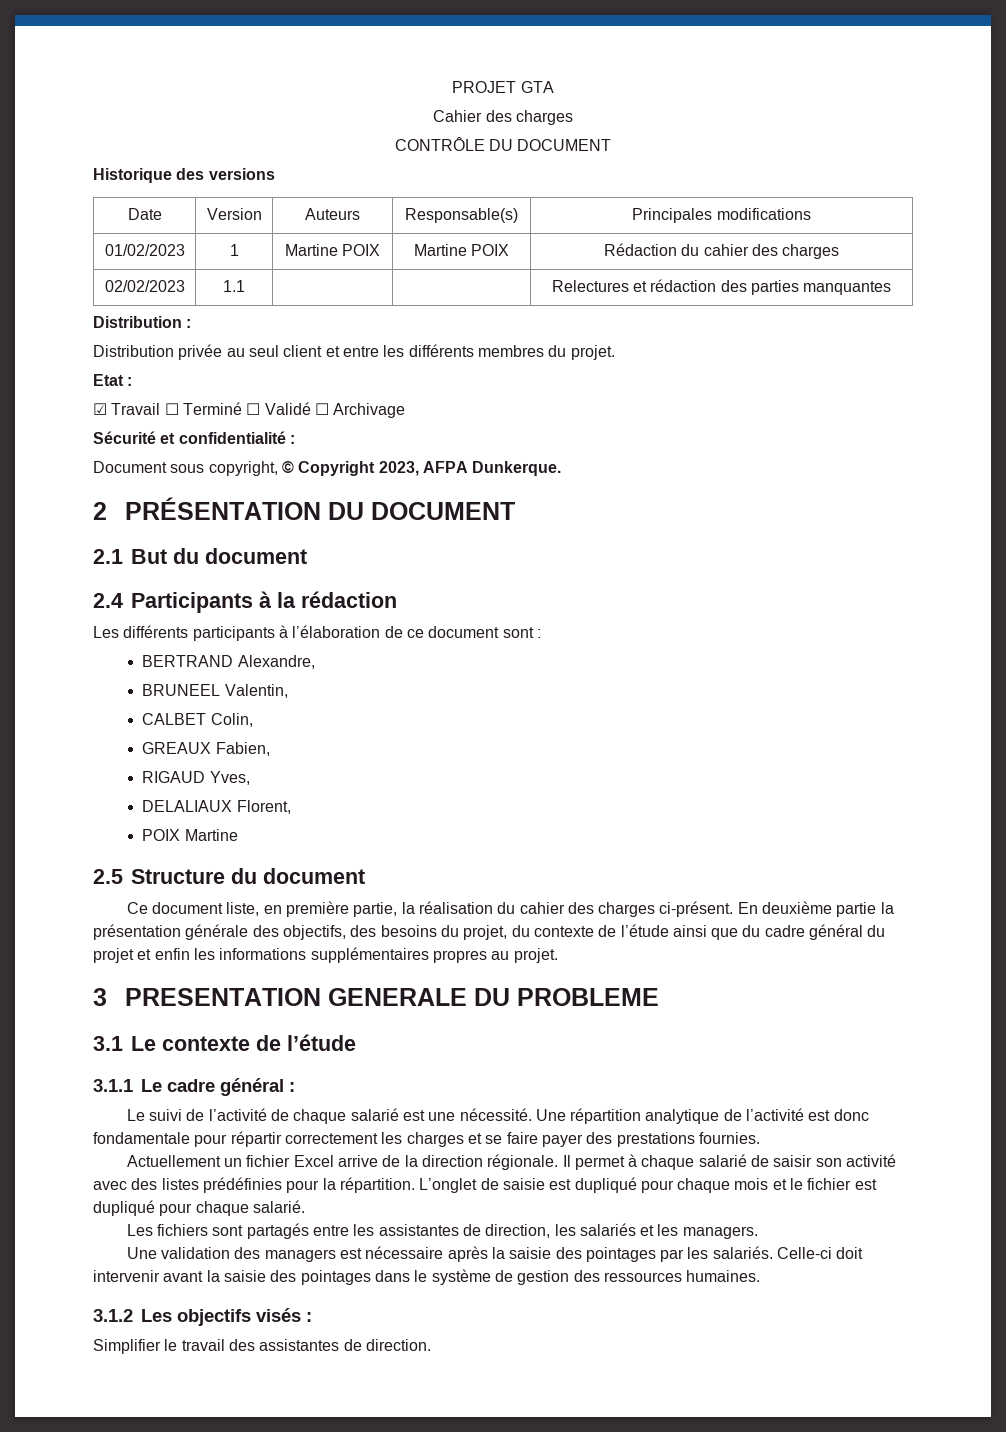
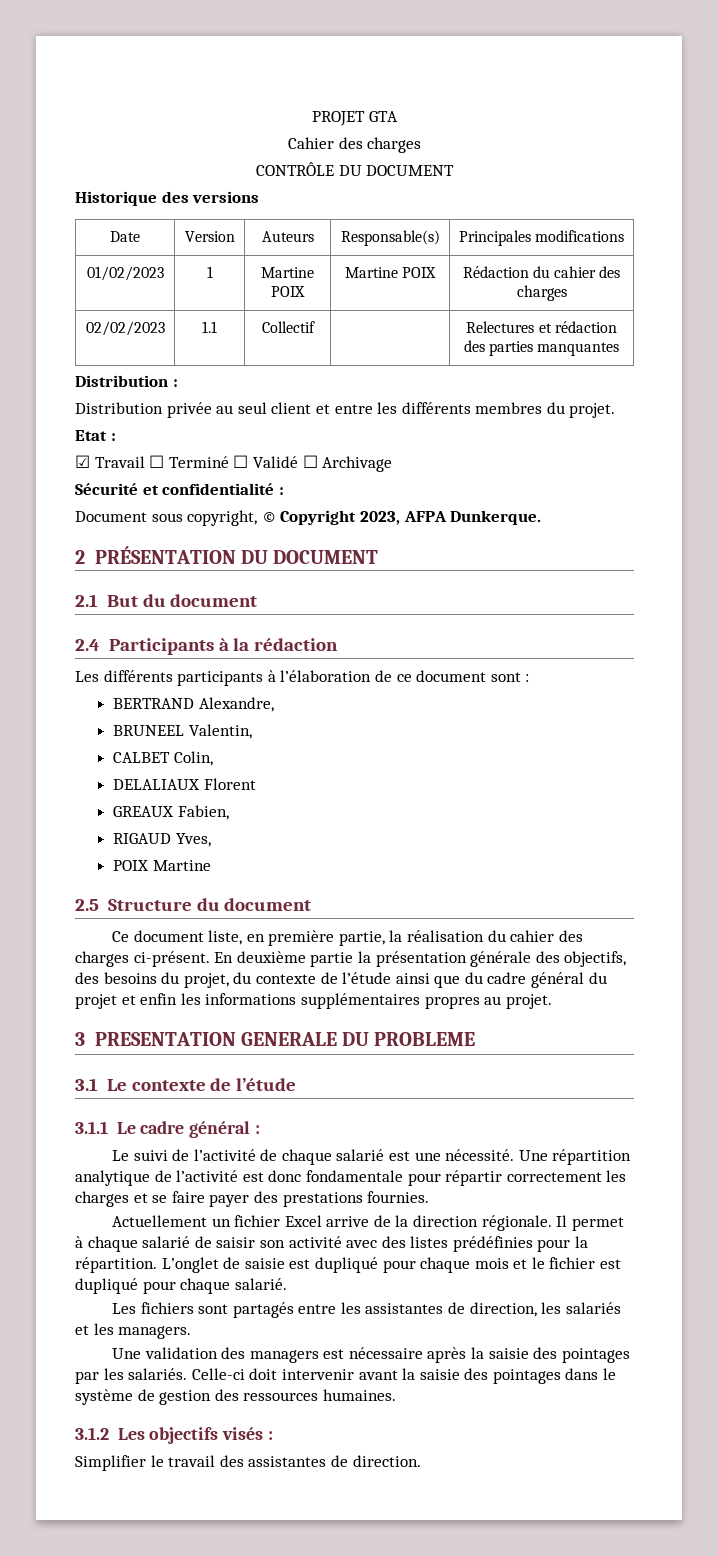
- 02/02/2023 | 1.1 | | | Relectures et rédaction des parties manquantes
+ 02/02/2023 | 1.1 | Collectif | | Relectures et rédaction des parties manquantes
+ DELALIAUX Florent
- DELALIAUX Florent,

